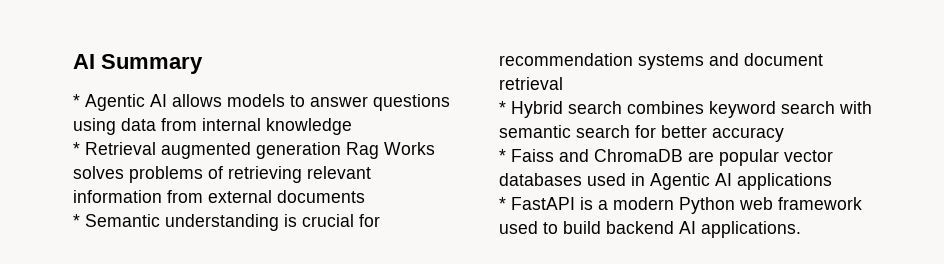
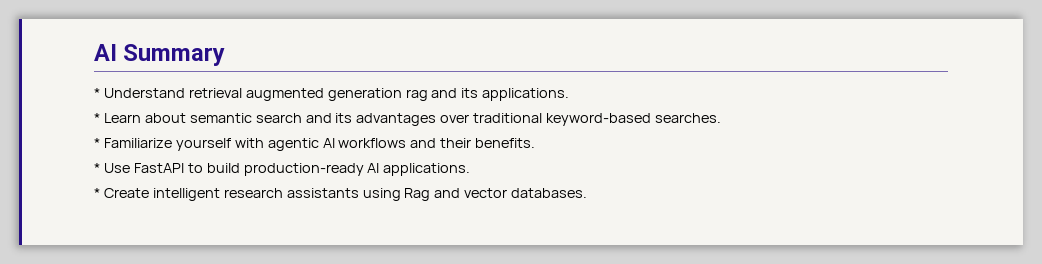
- * Agentic AI allows models to answer questions using data from internal knowledge
- * Retrieval augmented generation Rag Works solves problems of retrieving relevant information from external documents
- * Semantic understanding is crucial for recommendation systems and document retrieval
- * Hybrid search combines keyword search with semantic search for better accuracy
- * Faiss and ChromaDB are popular vector databases used in Agentic AI applications
- * FastAPI is a modern Python web framework used to build backend AI applications.
+ * Understand retrieval augmented generation rag and its applications.
+ * Learn about semantic search and its advantages over traditional keyword-based searches.
+ * Familiarize yourself with agentic AI workflows and their benefits.
+ * Use FastAPI to build production-ready AI applications.
+ * Create intelligent research assistants using Rag and vector databases.

